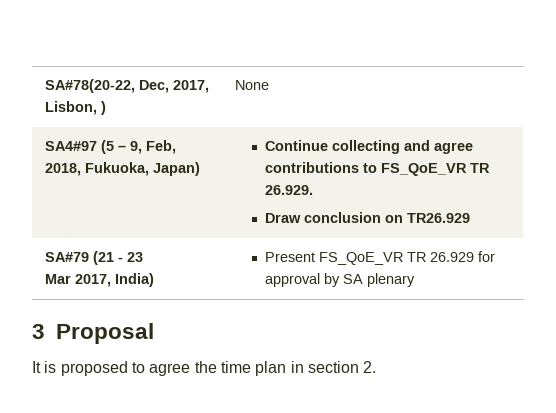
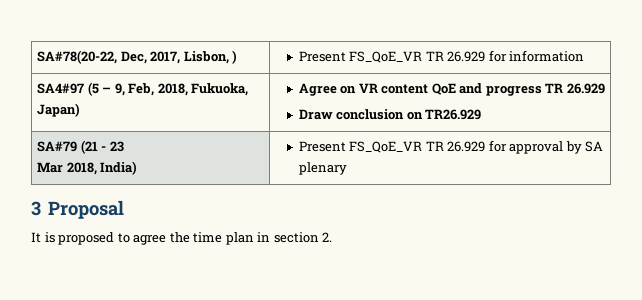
- SA#78(20-22, Dec, 2017, Lisbon, ) | None
+ SA#78(20-22, Dec, 2017, Lisbon, ) | Present FS_QoE_VR TR 26.929 for information
- SA4#97 (5 – 9, Feb, 2018, Fukuoka, Japan) | Continue collecting and agree contributions to FS_QoE_VR TR 26.929.
+ SA4#97 (5 – 9, Feb, 2018, Fukuoka, Japan) | Agree on VR content QoE and progress TR 26.929
  SA#79 (21 - 23
- Mar 2017, India) | Present FS_QoE_VR TR 26.929 for approval by SA plenary
+ Mar 2018, India) | Present FS_QoE_VR TR 26.929 for approval by SA plenary

